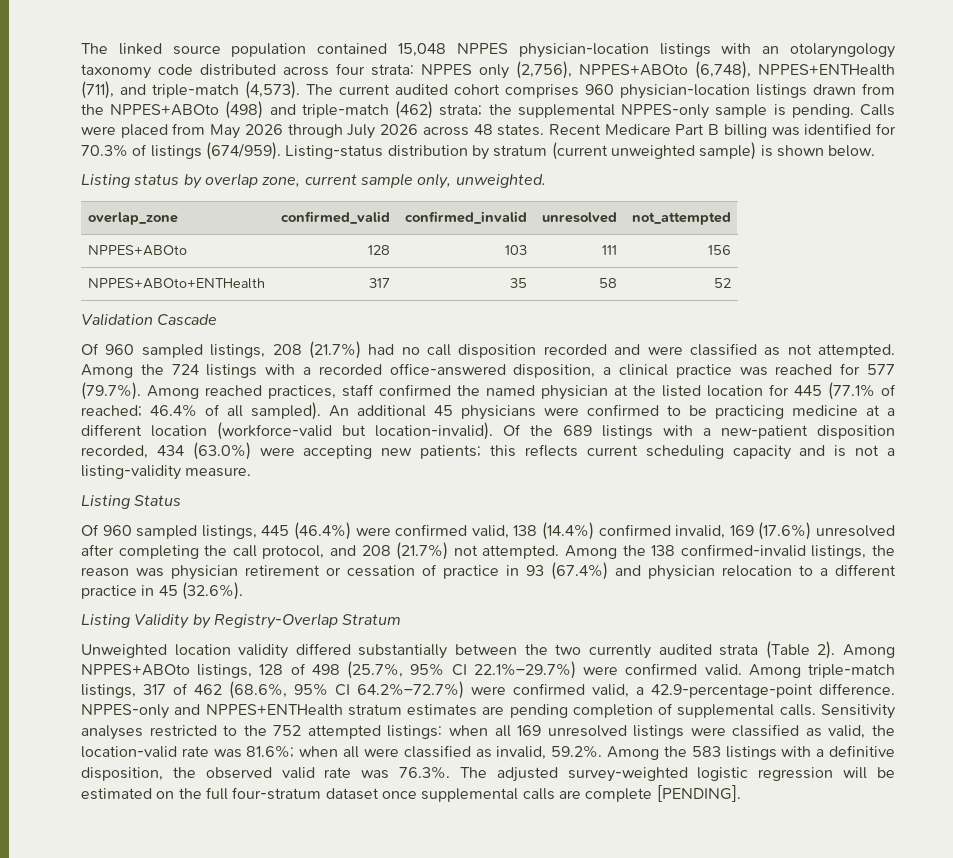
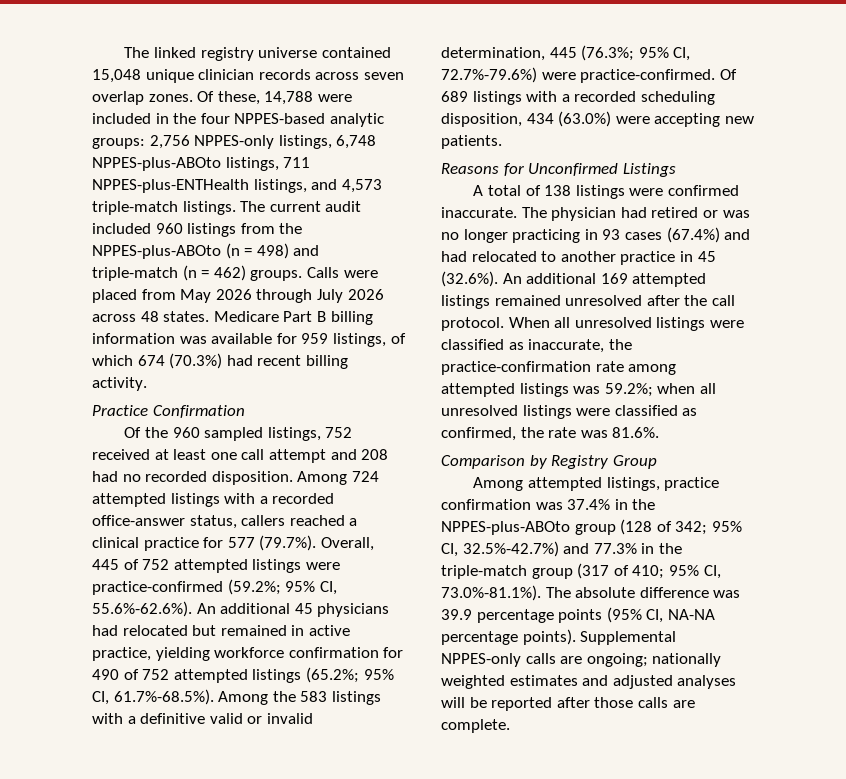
- The linked source population contained 15,048 NPPES physician-location listings with an otolaryngology taxonomy code distributed across four strata: NPPES only (2,756), NPPES+ABOto (6,748), NPPES+ENTHealth (711), and triple-match (4,573). The current audited cohort comprises 960 physician-location listings drawn from the NPPES+ABOto (498) and triple-match (462) strata; the supplemental NPPES-only sample is pending.
+ The linked registry universe contained 15,048 unique clinician records across seven overlap zones. Of these, 14,788 were included in the four NPPES-based analytic groups: 2,756 NPPES-only listings, 6,748 NPPES-plus-ABOto listings, 711 NPPES-plus-ENTHealth listings, and 4,573 triple-match listings. The current audit included 960 listings from the NPPES-plus-ABOto (n = 498) and triple-match (n = 462) groups.
- Recent Medicare Part B billing was identified for 70.3% of listings (674/959). Listing-status distribution by stratum (current unweighted sample) is shown below.
- Listing status by overlap zone, current sample only, unweighted.
- overlap_zone | confirmed_valid | confirmed_invalid | unresolved | not_attempted
- NPPES+ABOto | 128 | 103 | 111 | 156
- NPPES+ABOto+ENTHealth | 317 | 35 | 58 | 52
- Validation Cascade
- Of 960 sampled listings, 208 (21.7%) had no call disposition recorded and were classified as not attempted. Among the 724 listings with a recorded office-answered disposition, a clinical practice was reached for 577 (79.7%). Among reached practices, staff confirmed the named physician at the listed location for 445 (77.1% of reached; 46.4% of all sampled). An additional 45 physicians were confirmed to be practicing medicine at a different location (workforce-valid but location-invalid). Of the 689 listings with a new-patient disposition recorded, 434 (63.0%) were accepting new patients; this reflects current scheduling capacity and is not a listing-validity measure.
- Listing Status
- Of 960 sampled listings, 445 (46.4%) were confirmed valid, 138 (14.4%) confirmed invalid, 169 (17.6%) unresolved after completing the call protocol, and 208 (21.7%) not attempted. Among the 138 confirmed-invalid listings, the reason was physician retirement or cessation of practice in 93 (67.4%) and physician relocation to a different practice in 45 (32.6%).
- Listing Validity by Registry-Overlap Stratum
- Unweighted location validity differed substantially between the two currently audited strata (Table 2). Among NPPES+ABOto listings, 128 of 498 (25.7%, 95% CI 22.1%–29.7%) were confirmed valid. Among triple-match listings, 317 of 462 (68.6%, 95% CI 64.2%–72.7%) were confirmed valid, a 42.9-percentage-point difference. NPPES-only and NPPES+ENTHealth stratum estimates are pending completion of supplemental calls. Sensitivity analyses restricted to the 752 attempted listings: when all 169 unresolved listings were classified as valid, the location-valid rate was 81.6%; when all were classified as invalid, 59.2%. Among the 583 listings with a definitive disposition, the observed valid rate was 76.3%. The adjusted survey-weighted logistic regression will be estimated on the full four-stratum dataset once supplemental calls are complete [PENDING].
+ Medicare Part B billing information was available for 959 listings, of which 674 (70.3%) had recent billing activity.
+ Practice Confirmation
+ Of the 960 sampled listings, 752 received at least one call attempt and 208 had no recorded disposition. Among 724 attempted listings with a recorded office-answer status, callers reached a clinical practice for 577 (79.7%). Overall, 445 of 752 attempted listings were practice-confirmed (59.2%; 95% CI, 55.6%-62.6%). An additional 45 physicians had relocated but remained in active practice, yielding workforce confirmation for 490 of 752 attempted listings (65.2%; 95% CI, 61.7%-68.5%). Among the 583 listings with a definitive valid or invalid determination, 445 (76.3%; 95% CI, 72.7%-79.6%) were practice-confirmed. Of 689 listings with a recorded scheduling disposition, 434 (63.0%) were accepting new patients.
+ Reasons for Unconfirmed Listings
+ A total of 138 listings were confirmed inaccurate. The physician had retired or was no longer practicing in 93 cases (67.4%) and had relocated to another practice in 45 (32.6%). An additional 169 attempted listings remained unresolved after the call protocol. When all unresolved listings were classified as inaccurate, the practice-confirmation rate among attempted listings was 59.2%; when all unresolved listings were classified as confirmed, the rate was 81.6%.
+ Comparison by Registry Group
+ Among attempted listings, practice confirmation was 37.4% in the NPPES-plus-ABOto group (128 of 342; 95% CI, 32.5%-42.7%) and 77.3% in the triple-match group (317 of 410; 95% CI, 73.0%-81.1%). The absolute difference was 39.9 percentage points (95% CI, NA-NA percentage points). Supplemental NPPES-only calls are ongoing; nationally weighted estimates and adjusted analyses will be reported after those calls are complete.

